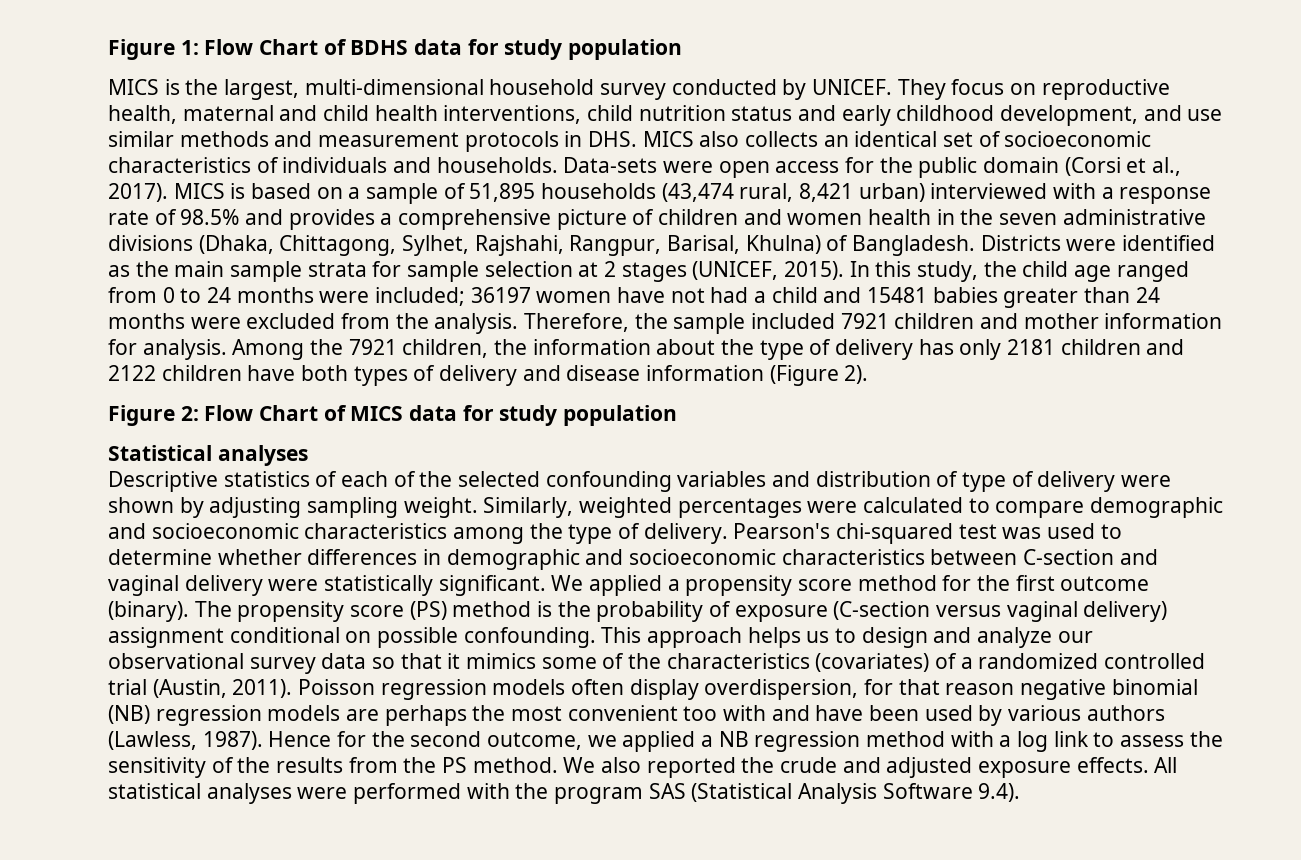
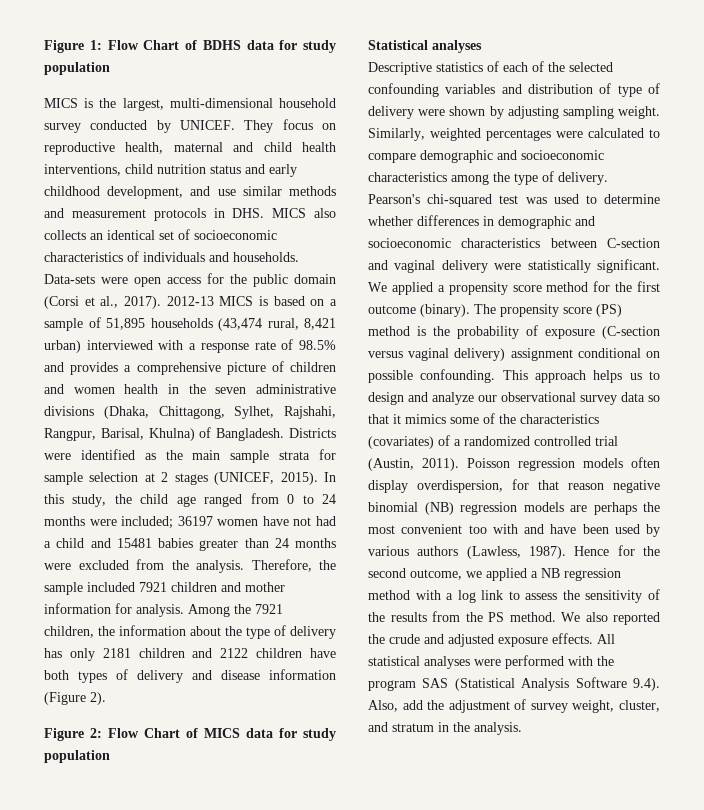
- MICS is based on a sample of 51,895 households (43,474 rural, 8,421 urban) interviewed with a response rate of 98.5% and provides a comprehensive picture of children and women health in the seven administrative divisions (Dhaka, Chittagong, Sylhet, Rajshahi, Rangpur, Barisal, Khulna) of Bangladesh.
+ 2012-13 MICS is based on a sample of 51,895 households (43,474 rural, 8,421 urban) interviewed with a response rate of 98.5% and provides a comprehensive picture of children and women health in the seven administrative divisions (Dhaka, Chittagong, Sylhet, Rajshahi, Rangpur, Barisal, Khulna) of Bangladesh.
- All statistical analyses were performed with the program SAS (Statistical Analysis Software 9.4).
+ All statistical analyses were performed with the program SAS (Statistical Analysis Software 9.4). Also, add the adjustment of survey weight, cluster, and stratum in the analysis.

